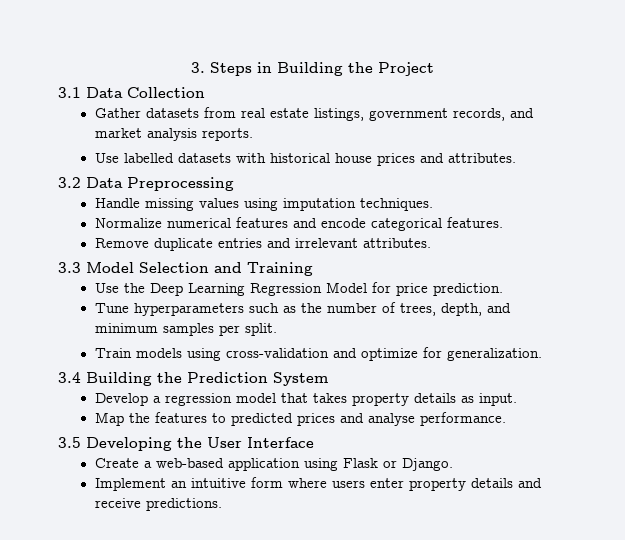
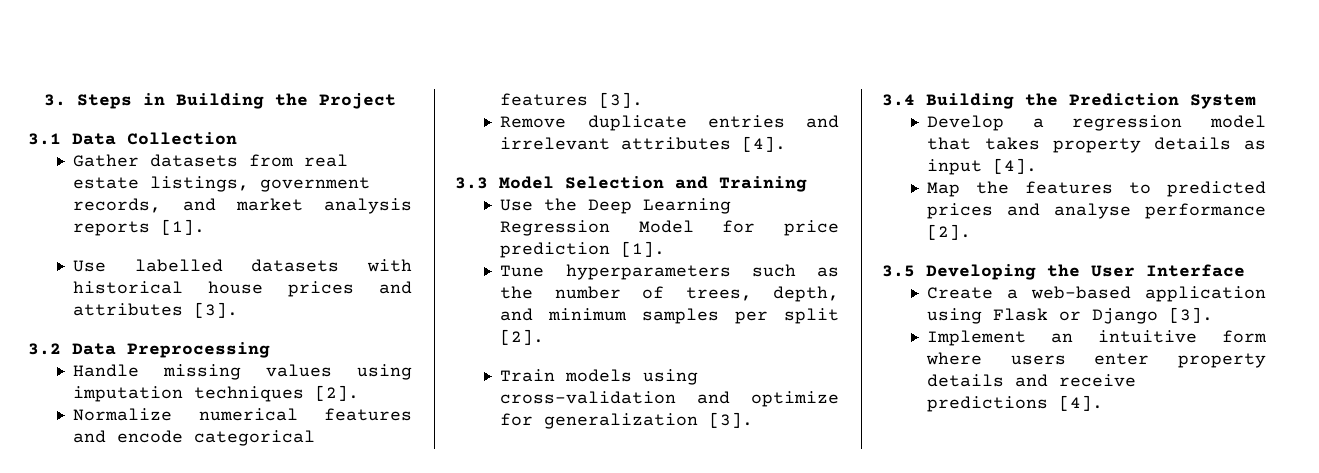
- Gather datasets from real estate listings, government records, and market analysis reports.
+ Gather datasets from real estate listings, government records, and market analysis reports [1].
- Use labelled datasets with historical house prices and attributes.
+ Use labelled datasets with historical house prices and attributes [3].
- Handle missing values using imputation techniques.
+ Handle missing values using imputation techniques [2].
- Normalize numerical features and encode categorical features.
+ Normalize numerical features and encode categorical features [3].
- Remove duplicate entries and irrelevant attributes.
+ Remove duplicate entries and irrelevant attributes [4].
- Use the Deep Learning Regression Model for price prediction.
+ Use the Deep Learning Regression Model for price prediction [1].
- Tune hyperparameters such as the number of trees, depth, and minimum samples per split.
+ Tune hyperparameters such as the number of trees, depth, and minimum samples per split [2].
- Train models using cross-validation and optimize for generalization.
+ Train models using cross-validation and optimize for generalization [3].
- Develop a regression model that takes property details as input.
+ Develop a regression model that takes property details as input [4].
- Map the features to predicted prices and analyse performance.
+ Map the features to predicted prices and analyse performance [2].
- Create a web-based application using Flask or Django.
+ Create a web-based application using Flask or Django [3].
- Implement an intuitive form where users enter property details and receive predictions.
+ Implement an intuitive form where users enter property details and receive predictions [4].

